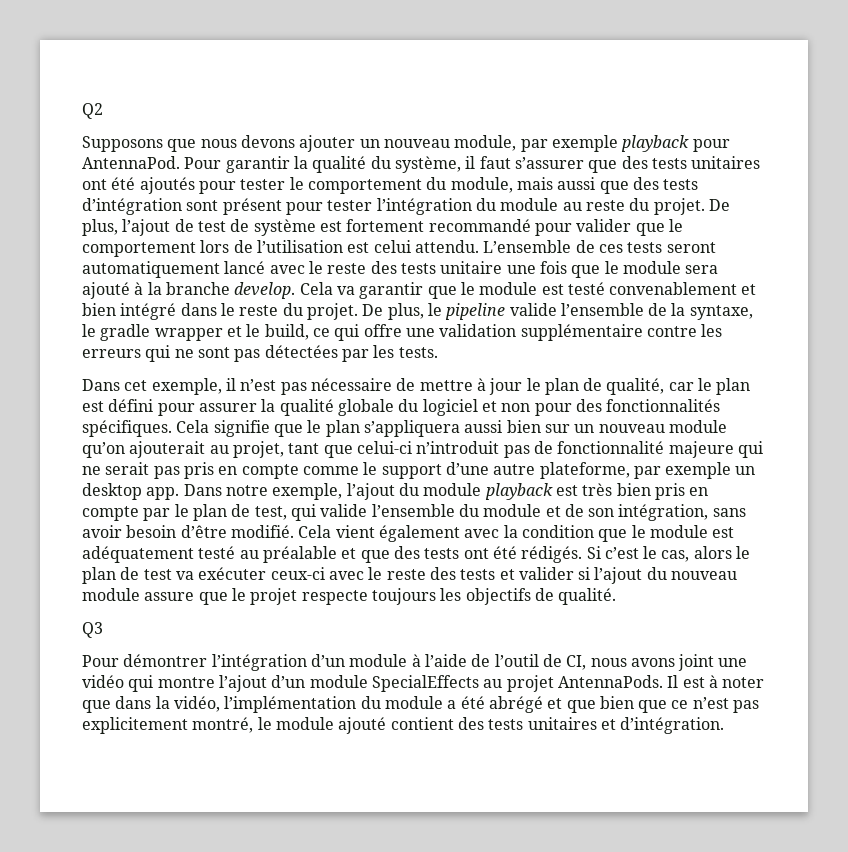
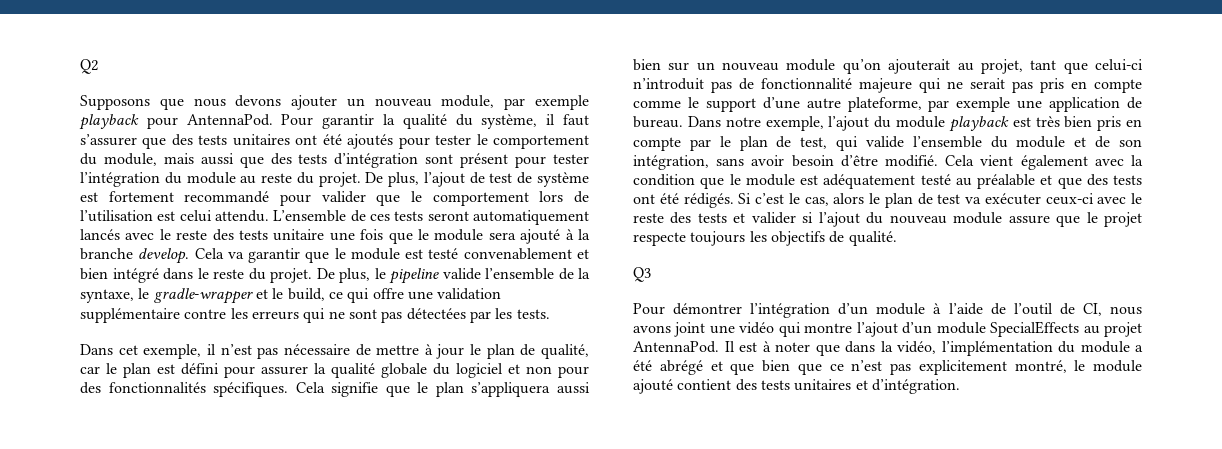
- L’ensemble de ces tests seront automatiquement lancé avec le reste des tests unitaire une fois que le module sera ajouté à la branche develop.
+ L’ensemble de ces tests seront automatiquement lancés avec le reste des tests unitaire une fois que le module sera ajouté à la branche develop.
- De plus, le pipeline valide l’ensemble de la syntaxe, le gradle wrapper et le build, ce qui offre une validation supplémentaire contre les erreurs qui ne sont pas détectées par les tests.
+ De plus, le pipeline valide l’ensemble de la syntaxe, le gradle-wrapper et le build, ce qui offre une validation supplémentaire contre les erreurs qui ne sont pas détectées par les tests.
- Cela signifie que le plan s’appliquera aussi bien sur un nouveau module qu’on ajouterait au projet, tant que celui-ci n’introduit pas de fonctionnalité majeure qui ne serait pas pris en compte comme le support d’une autre plateforme, par exemple un desktop app.
+ Cela signifie que le plan s’appliquera aussi bien sur un nouveau module qu’on ajouterait au projet, tant que celui-ci n’introduit pas de fonctionnalité majeure qui ne serait pas pris en compte comme le support d’une autre plateforme, par exemple une application de bureau.
- Pour démontrer l’intégration d’un module à l’aide de l’outil de CI, nous avons joint une vidéo qui montre l’ajout d’un module SpecialEffects au projet AntennaPods.
+ Pour démontrer l’intégration d’un module à l’aide de l’outil de CI, nous avons joint une vidéo qui montre l’ajout d’un module SpecialEffects au projet AntennaPod.

